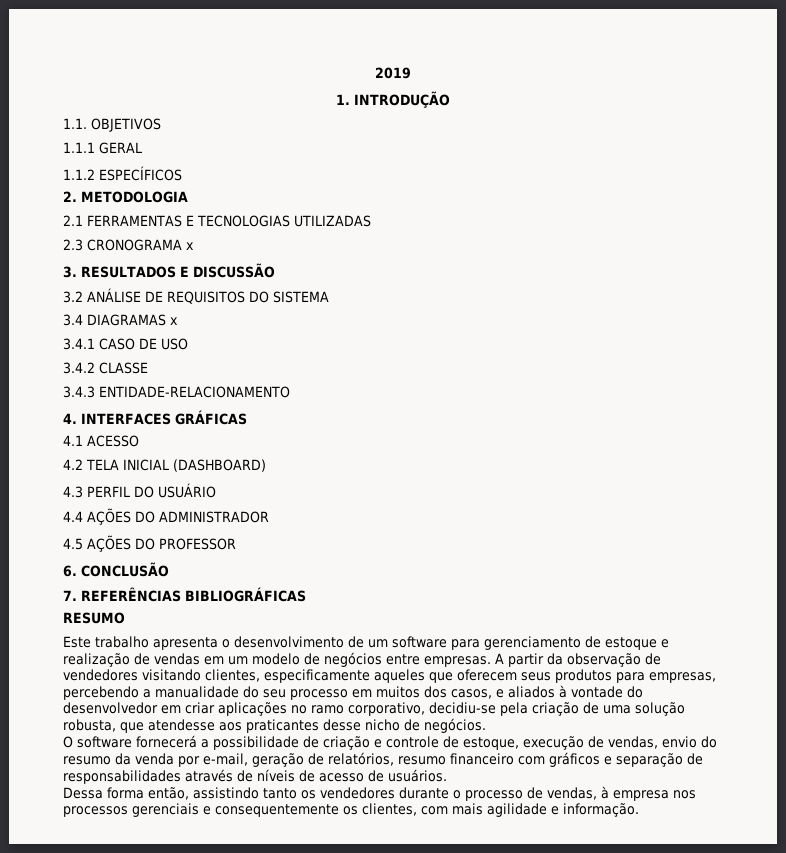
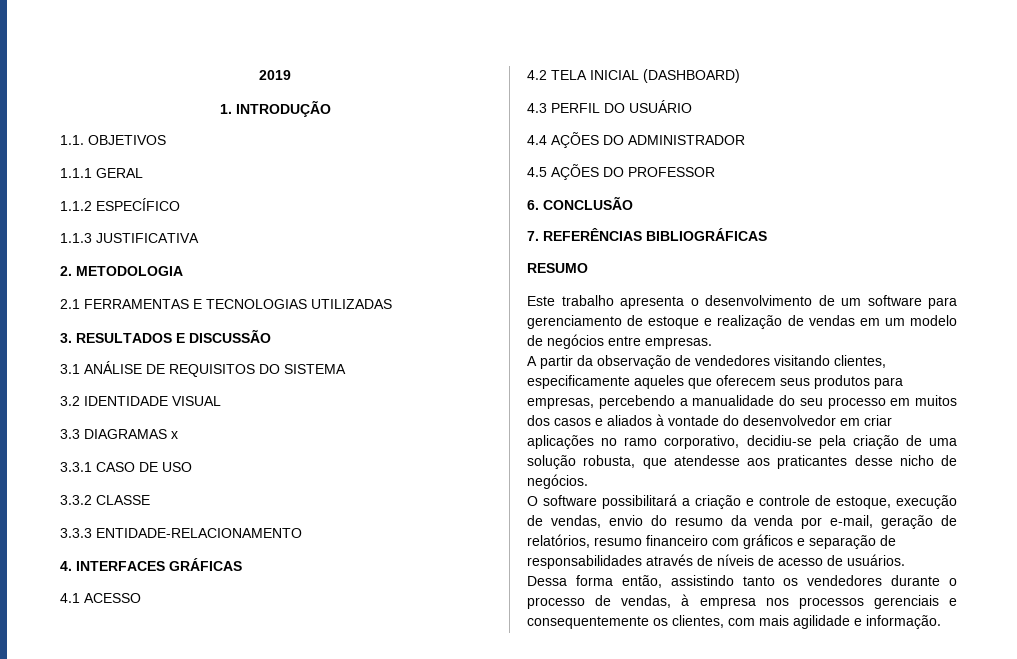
- 1.1.2 ESPECÍFICOS
+ 1.1.2 ESPECÍFICO
+ 1.1.3 JUSTIFICATIVA
- 2.3 CRONOGRAMA x
- 3.2 ANÁLISE DE REQUISITOS DO SISTEMA
+ 3.1 ANÁLISE DE REQUISITOS DO SISTEMA
- 3.4 DIAGRAMAS x
+ 3.2 IDENTIDADE VISUAL
+ 3.3 DIAGRAMAS x
- 3.4.1 CASO DE USO
+ 3.3.1 CASO DE USO
- 3.4.2 CLASSE
+ 3.3.2 CLASSE
- 3.4.3 ENTIDADE-RELACIONAMENTO
+ 3.3.3 ENTIDADE-RELACIONAMENTO
- Este trabalho apresenta o desenvolvimento de um software para gerenciamento de estoque e realização de vendas em um modelo de negócios entre empresas. A partir da observação de vendedores visitando clientes, especificamente aqueles que oferecem seus produtos para empresas, percebendo a manualidade do seu processo em muitos dos casos, e aliados à vontade do desenvolvedor em criar aplicações no ramo corporativo, decidiu-se pela criação de uma solução robusta, que atendesse aos praticantes desse nicho de negócios.
+ Este trabalho apresenta o desenvolvimento de um software para gerenciamento de estoque e realização de vendas em um modelo de negócios entre empresas.
+ A partir da observação de vendedores visitando clientes, especificamente aqueles que oferecem seus produtos para empresas, percebendo a manualidade do seu processo em muitos dos casos e aliados à vontade do desenvolvedor em criar aplicações no ramo corporativo, decidiu-se pela criação de uma solução robusta, que atendesse aos praticantes desse nicho de negócios.
- O software fornecerá a possibilidade de criação e controle de estoque, execução de vendas, envio do resumo da venda por e-mail, geração de relatórios, resumo financeiro com gráficos e separação de responsabilidades através de níveis de acesso de usuários.
+ O software possibilitará a criação e controle de estoque, execução de vendas, envio do resumo da venda por e-mail, geração de relatórios, resumo financeiro com gráficos e separação de responsabilidades através de níveis de acesso de usuários.

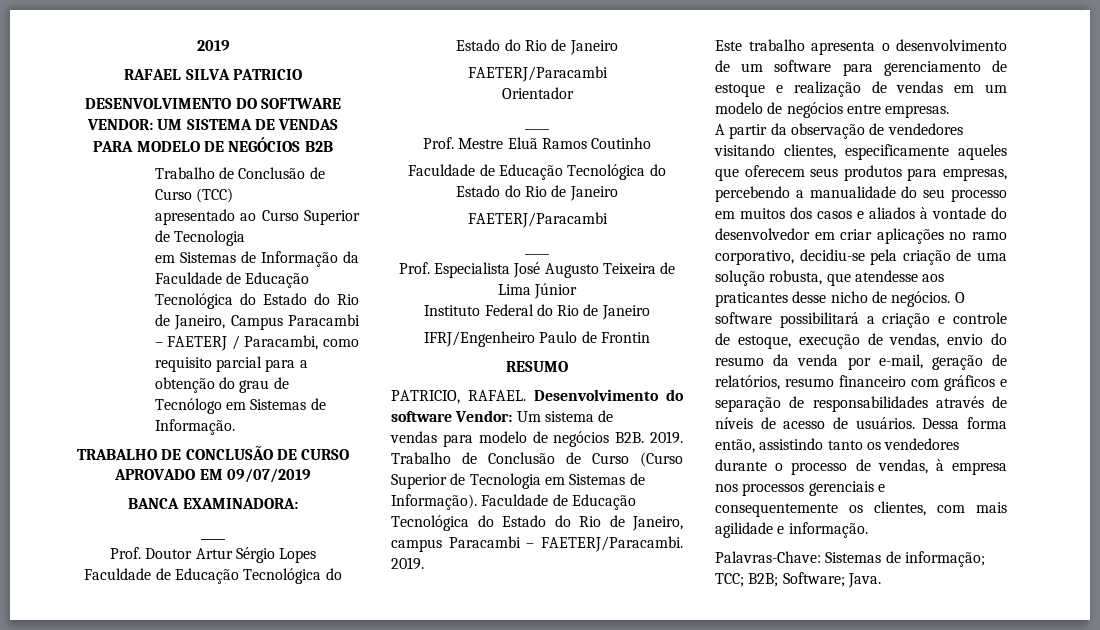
- 1. INTRODUÇÃO
- 1.1. OBJETIVOS
- 1.1.1 GERAL
- 1.1.2 ESPECÍFICO
- 1.1.3 JUSTIFICATIVA
- 2. METODOLOGIA
- 2.1 FERRAMENTAS E TECNOLOGIAS UTILIZADAS
- 3. RESULTADOS E DISCUSSÃO
- 3.1 ANÁLISE DE REQUISITOS DO SISTEMA
- 3.2 IDENTIDADE VISUAL
- 3.3 DIAGRAMAS x
- 3.3.1 CASO DE USO
- 3.3.2 CLASSE
- 3.3.3 ENTIDADE-RELACIONAMENTO
- 4. INTERFACES GRÁFICAS
- 4.1 ACESSO
- 4.2 TELA INICIAL (DASHBOARD)
- 4.3 PERFIL DO USUÁRIO
- 4.4 AÇÕES DO ADMINISTRADOR
- 4.5 AÇÕES DO PROFESSOR
- 6. CONCLUSÃO
- 7. REFERÊNCIAS BIBLIOGRÁFICAS
+ RAFAEL SILVA PATRICIO
+ DESENVOLVIMENTO DO SOFTWARE VENDOR: UM SISTEMA DE VENDAS PARA MODELO DE NEGÓCIOS B2B
+ Trabalho de Conclusão de Curso (TCC)
+ apresentado ao Curso Superior de Tecnologia
+ em Sistemas de Informação da Faculdade de Educação Tecnológica do Estado do Rio de Janeiro, Campus Paracambi – FAETERJ / Paracambi, como requisito parcial para a obtenção do grau de Tecnólogo em Sistemas de Informação.
+ TRABALHO DE CONCLUSÃO DE CURSO APROVADO EM 09/07/2019
+ BANCA EXAMINADORA:
+ ____
+ Prof. Doutor Artur Sérgio Lopes
+ Faculdade de Educação Tecnológica do Estado do Rio de Janeiro
+ FAETERJ/Paracambi
+ Orientador
+ ____
+ Prof. Mestre Eluã Ramos Coutinho
+ Faculdade de Educação Tecnológica do Estado do Rio de Janeiro
+ FAETERJ/Paracambi
+ ____
+ Prof. Especialista José Augusto Teixeira de Lima Júnior
+ Instituto Federal do Rio de Janeiro
+ IFRJ/Engenheiro Paulo de Frontin
  RESUMO
+ PATRICIO, RAFAEL. Desenvolvimento do software Vendor: Um sistema de
+ vendas para modelo de negócios B2B. 2019. Trabalho de Conclusão de Curso (Curso Superior de Tecnologia em Sistemas de Informação). Faculdade de Educação Tecnológica do Estado do Rio de Janeiro, campus Paracambi – FAETERJ/Paracambi. 2019.
- A partir da observação de vendedores visitando clientes, especificamente aqueles que oferecem seus produtos para empresas, percebendo a manualidade do seu processo em muitos dos casos e aliados à vontade do desenvolvedor em criar aplicações no ramo corporativo, decidiu-se pela criação de uma solução robusta, que atendesse aos praticantes desse nicho de negócios.
- O software possibilitará a criação e controle de estoque, execução de vendas, envio do resumo da venda por e-mail, geração de relatórios, resumo financeiro com gráficos e separação de responsabilidades através de níveis de acesso de usuários.
- Dessa forma então, assistindo tanto os vendedores durante o processo de vendas, à empresa nos processos gerenciais e consequentemente os clientes, com mais agilidade e informação.
+ A partir da observação de vendedores visitando clientes, especificamente aqueles que oferecem seus produtos para empresas, percebendo a manualidade do seu processo em muitos dos casos e aliados à vontade do desenvolvedor em criar aplicações no ramo corporativo, decidiu-se pela criação de uma solução robusta, que atendesse aos praticantes desse nicho de negócios. O software possibilitará a criação e controle de estoque, execução de vendas, envio do resumo da venda por e-mail, geração de relatórios, resumo financeiro com gráficos e separação de responsabilidades através de níveis de acesso de usuários. Dessa forma então, assistindo tanto os vendedores durante o processo de vendas, à empresa nos processos gerenciais e consequentemente os clientes, com mais agilidade e informação.
+ Palavras-Chave: Sistemas de informação; TCC; B2B; Software; Java.

